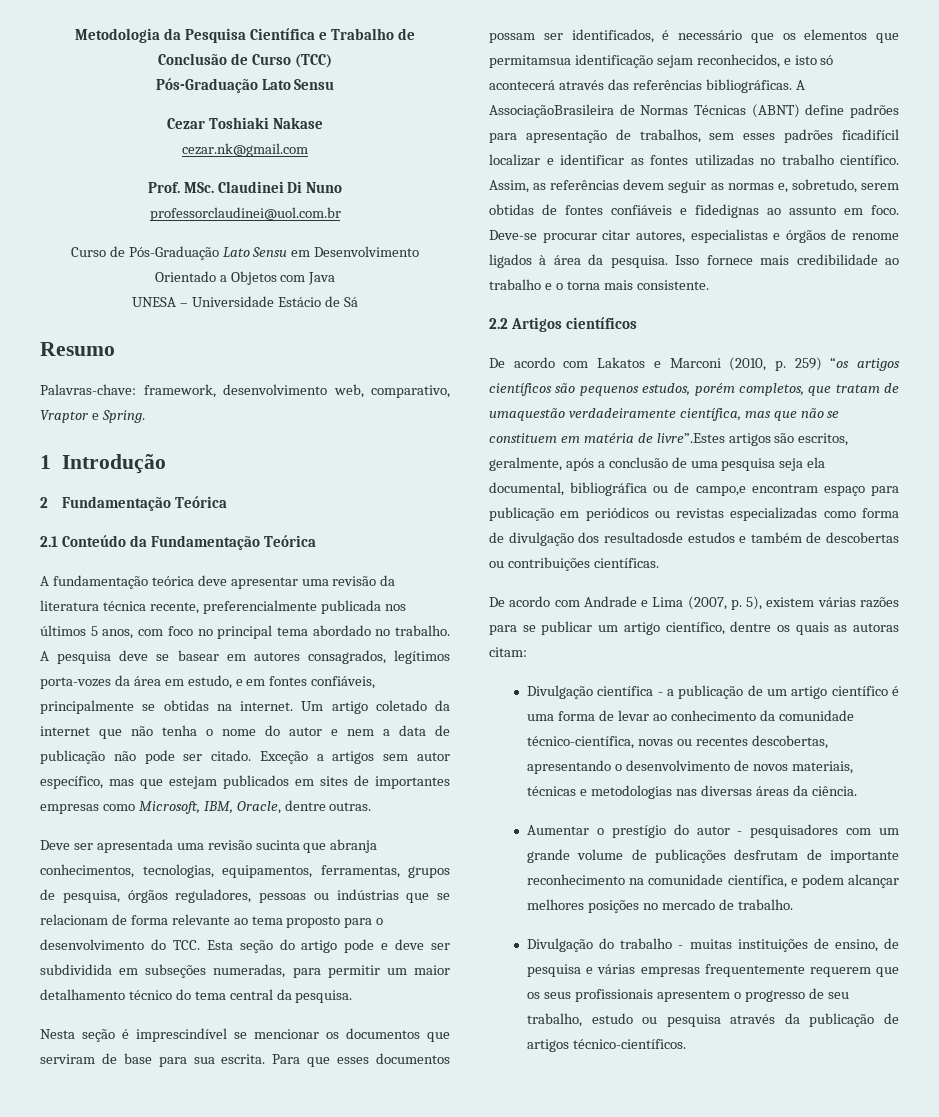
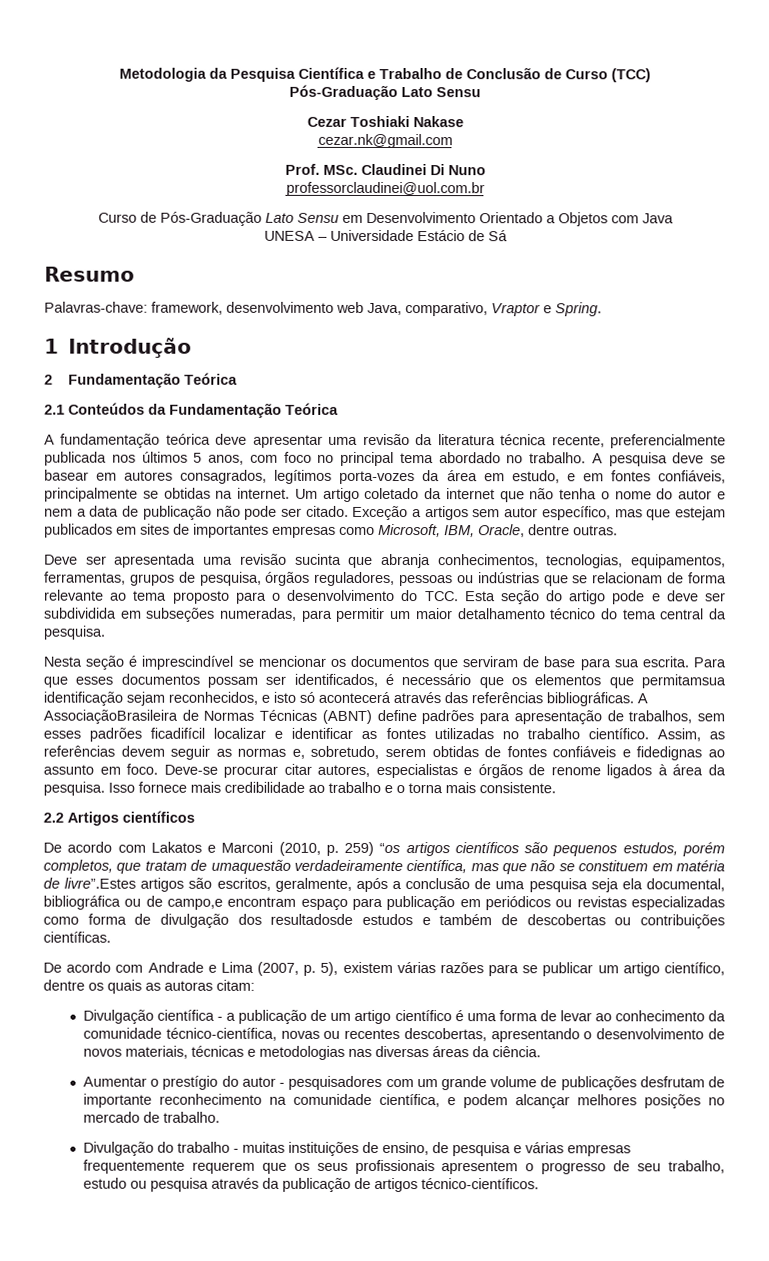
- Palavras-chave: framework, desenvolvimento web, comparativo, Vraptor e Spring.
+ Palavras-chave: framework, desenvolvimento web Java, comparativo, Vraptor e Spring.
- 2.1 Conteúdo da Fundamentação Teórica
+ 2.1 Conteúdos da Fundamentação Teórica

